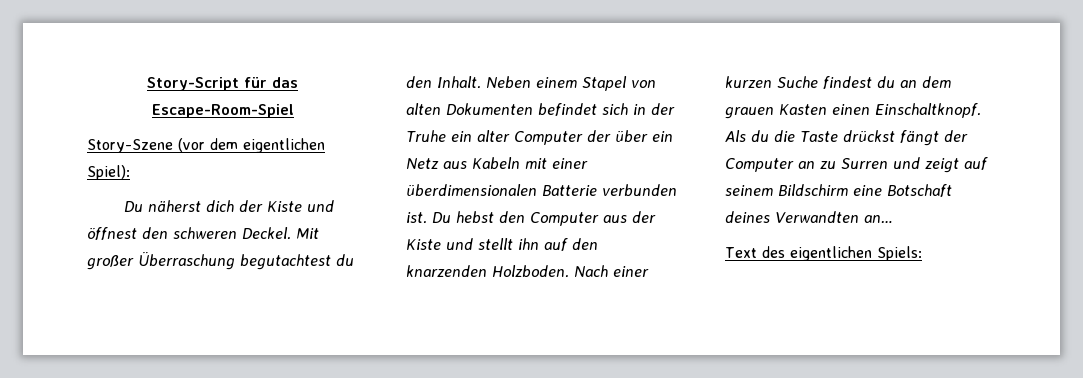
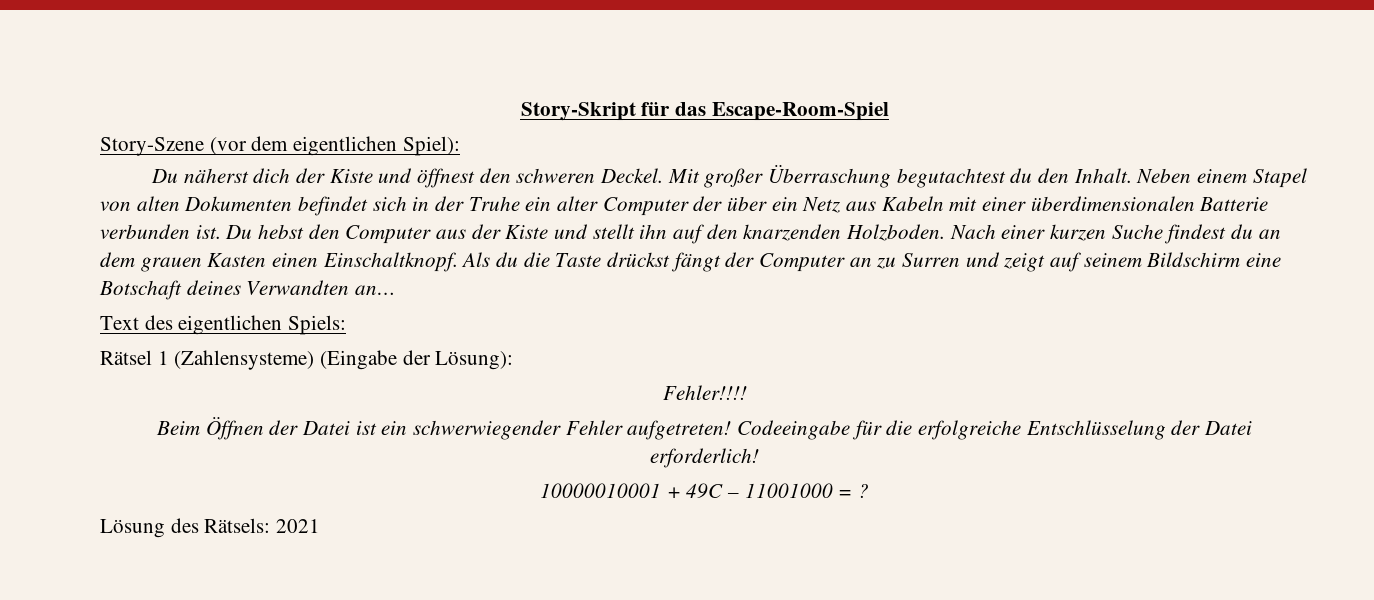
- Story-Script für das Escape-Room-Spiel
+ Story-Skript für das Escape-Room-Spiel
+ Rätsel 1 (Zahlensysteme) (Eingabe der Lösung):
+ Fehler!!!!
+ Beim Öffnen der Datei ist ein schwerwiegender Fehler aufgetreten! Codeeingabe für die erfolgreiche Entschlüsselung der Datei erforderlich!
+ 10000010001 + 49C – 11001000 = ?
+ Lösung des Rätsels: 2021

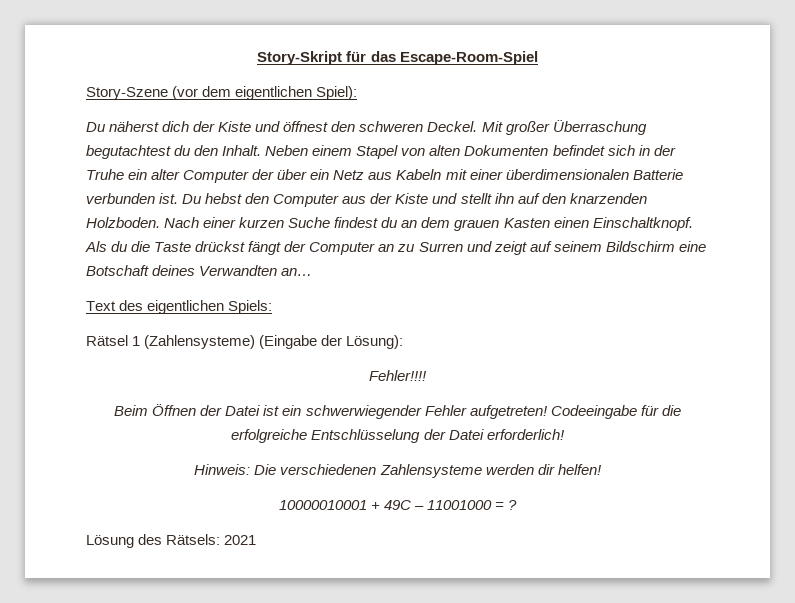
+ Hinweis: Die verschiedenen Zahlensysteme werden dir helfen!

